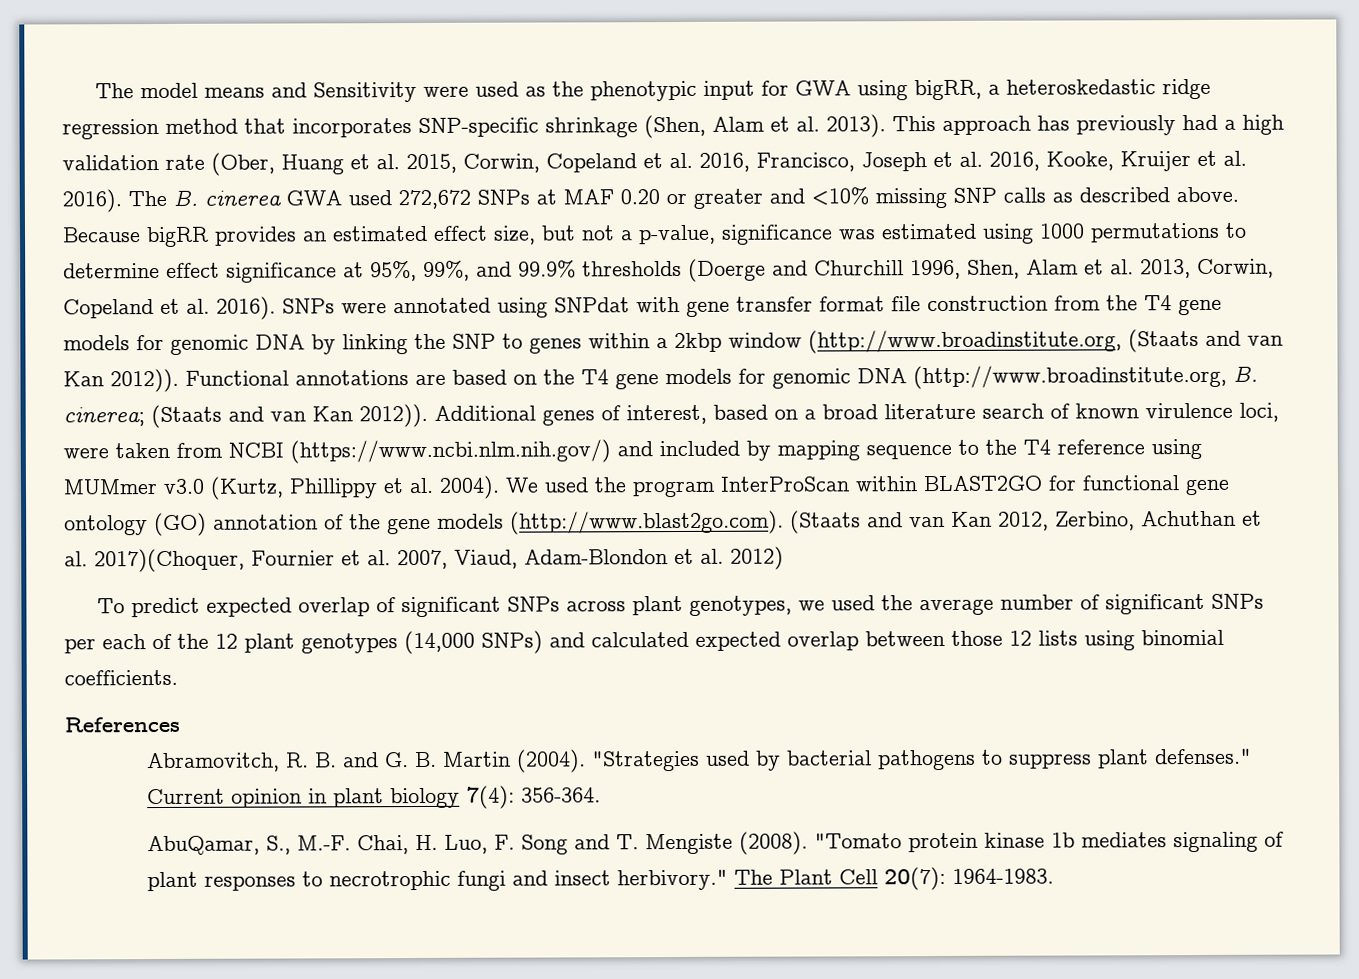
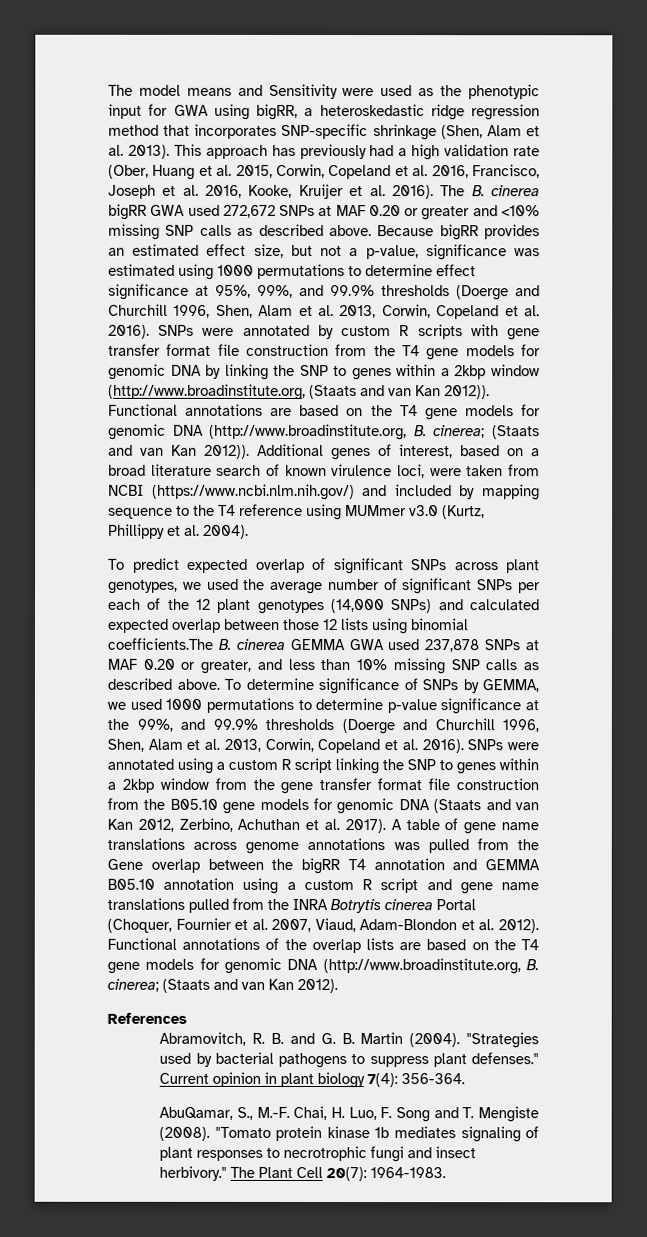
- The B. cinerea GWA used 272,672 SNPs at MAF 0.20 or greater and <10% missing SNP calls as described above.
+ The B. cinerea bigRR GWA used 272,672 SNPs at MAF 0.20 or greater and <10% missing SNP calls as described above.
- SNPs were annotated using SNPdat with gene transfer format file construction from the T4 gene models for genomic DNA by linking the SNP to genes within a 2kbp window (http://www.broadinstitute.org, (Staats and van Kan 2012)).
+ SNPs were annotated by custom R scripts with gene transfer format file construction from the T4 gene models for genomic DNA by linking the SNP to genes within a 2kbp window (http://www.broadinstitute.org, (Staats and van Kan 2012)).
- We used the program InterProScan within BLAST2GO for functional gene ontology (GO) annotation of the gene models (http://www.blast2go.com). (Staats and van Kan 2012, Zerbino, Achuthan et al. 2017)(Choquer, Fournier et al. 2007, Viaud, Adam-Blondon et al. 2012)
- To predict expected overlap of significant SNPs across plant genotypes, we used the average number of significant SNPs per each of the 12 plant genotypes (14,000 SNPs) and calculated expected overlap between those 12 lists using binomial coefficients.
+ To predict expected overlap of significant SNPs across plant genotypes, we used the average number of significant SNPs per each of the 12 plant genotypes (14,000 SNPs) and calculated expected overlap between those 12 lists using binomial coefficients.The B. cinerea GEMMA GWA used 237,878 SNPs at MAF 0.20 or greater, and less than 10% missing SNP calls as described above. To determine significance of SNPs by GEMMA, we used 1000 permutations to determine p-value significance at the 99%, and 99.9% thresholds (Doerge and Churchill 1996, Shen, Alam et al. 2013, Corwin, Copeland et al. 2016). SNPs were annotated using a custom R script linking the SNP to genes within a 2kbp window from the gene transfer format file construction from the B05.10 gene models for genomic DNA (Staats and van Kan 2012, Zerbino, Achuthan et al. 2017). A table of gene name translations across genome annotations was pulled from the Gene overlap between the bigRR T4 annotation and GEMMA B05.10 annotation using a custom R script and gene name translations pulled from the INRA Botrytis cinerea Portal (Choquer, Fournier et al. 2007, Viaud, Adam-Blondon et al. 2012). Functional annotations of the overlap lists are based on the T4 gene models for genomic DNA (http://www.broadinstitute.org, B. cinerea; (Staats and van Kan 2012).

